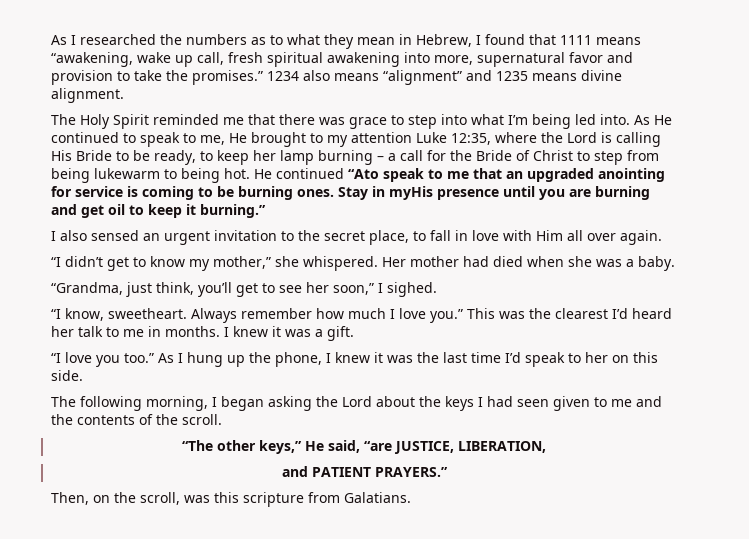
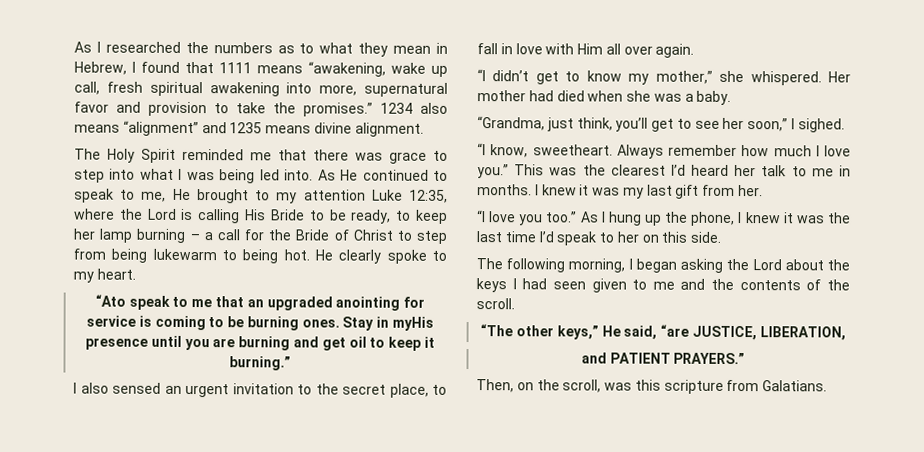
- The Holy Spirit reminded me that there was grace to step into what I’m being led into.
+ The Holy Spirit reminded me that there was grace to step into what I was being led into.
- He continued “Ato speak to me that an upgraded anointing for service is coming to be burning ones.
+ He clearly spoke to my heart.
+ “Ato speak to me that an upgraded anointing for service is coming to be burning ones.
- I knew it was a gift.
+ I knew it was my last gift from her.

